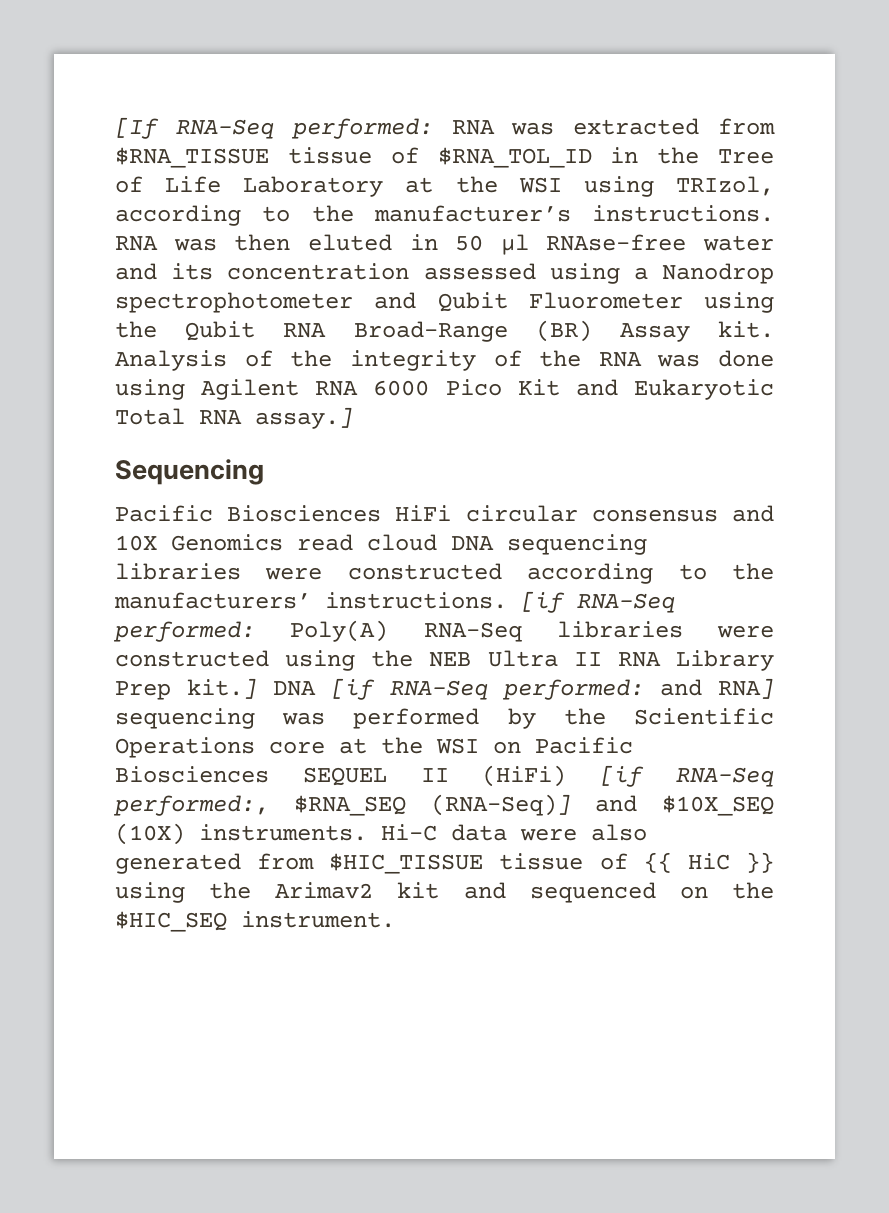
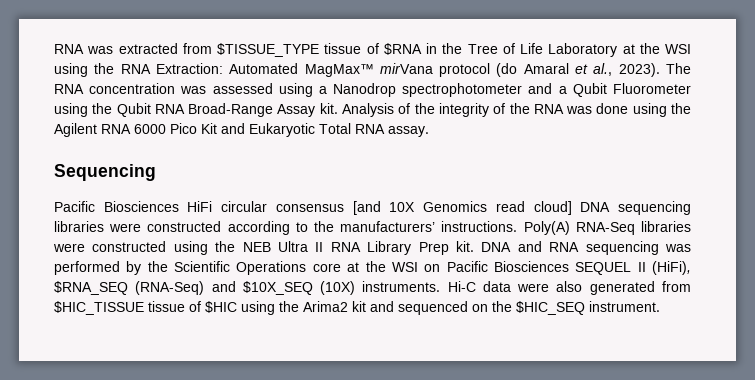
- [If RNA-Seq performed: RNA was extracted from $RNA_TISSUE tissue of $RNA_TOL_ID in the Tree of Life Laboratory at the WSI using TRIzol, according to the manufacturer’s instructions. RNA was then eluted in 50 μl RNAse-free water and its concentration assessed using a Nanodrop spectrophotometer and Qubit Fluorometer using the Qubit RNA Broad-Range (BR) Assay kit.
+ RNA was extracted from $TISSUE_TYPE tissue of $RNA in the Tree of Life Laboratory at the WSI using the RNA Extraction: Automated MagMax™ mirVana protocol (do Amaral et al., 2023). The RNA concentration was assessed using a Nanodrop spectrophotometer and a Qubit Fluorometer using the Qubit RNA Broad-Range Assay kit.
- Analysis of the integrity of the RNA was done using Agilent RNA 6000 Pico Kit and Eukaryotic Total RNA assay.]
+ Analysis of the integrity of the RNA was done using the Agilent RNA 6000 Pico Kit and Eukaryotic Total RNA assay.
- Pacific Biosciences HiFi circular consensus and 10X Genomics read cloud DNA sequencing libraries were constructed according to the manufacturers’ instructions.
+ Pacific Biosciences HiFi circular consensus [and 10X Genomics read cloud] DNA sequencing libraries were constructed according to the manufacturers’ instructions.
- [if RNA-Seq performed: Poly(A) RNA-Seq libraries were constructed using the NEB Ultra II RNA Library Prep kit.] DNA [if RNA-Seq performed: and RNA] sequencing was performed by the Scientific Operations core at the WSI on Pacific Biosciences SEQUEL II (HiFi) [if RNA-Seq performed:, $RNA_SEQ (RNA-Seq)] and $10X_SEQ (10X) instruments.
+ Poly(A) RNA-Seq libraries were constructed using the NEB Ultra II RNA Library Prep kit. DNA and RNA sequencing was performed by the Scientific Operations core at the WSI on Pacific Biosciences SEQUEL II (HiFi), $RNA_SEQ (RNA-Seq) and $10X_SEQ (10X) instruments.
- Hi-C data were also generated from $HIC_TISSUE tissue of {{ HiC }} using the Arimav2 kit and sequenced on the $HIC_SEQ instrument.
+ Hi-C data were also generated from $HIC_TISSUE tissue of $HIC using the Arima2 kit and sequenced on the $HIC_SEQ instrument.

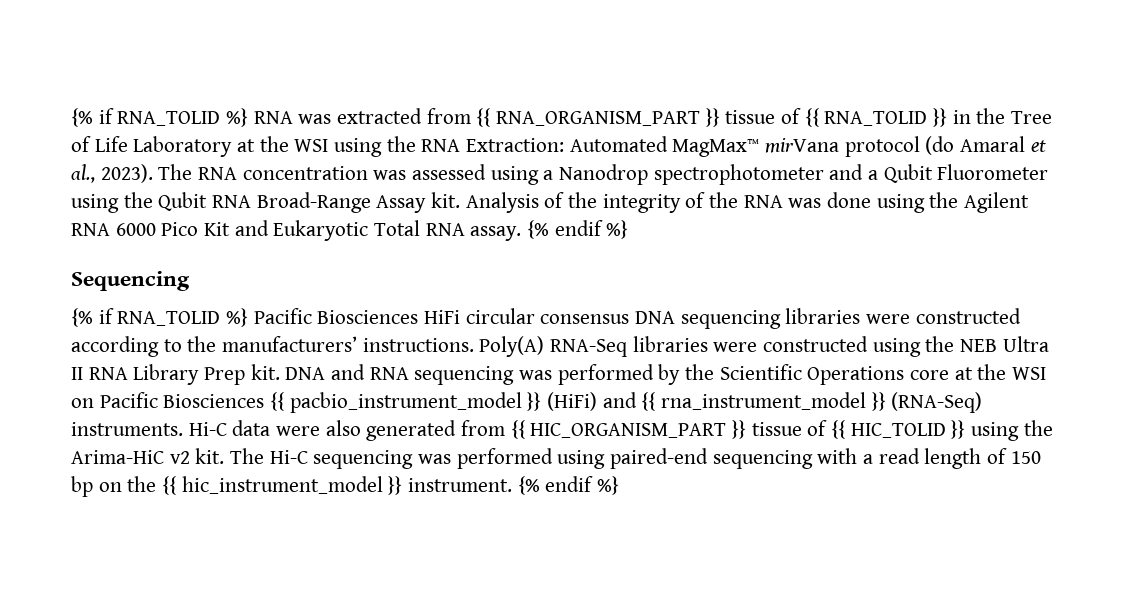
- RNA was extracted from $TISSUE_TYPE tissue of $RNA in the Tree of Life Laboratory at the WSI using the RNA Extraction: Automated MagMax™ mirVana protocol (do Amaral et al., 2023).
+ {% if RNA_TOLID %} RNA was extracted from {{ RNA_ORGANISM_PART }} tissue of {{ RNA_TOLID }} in the Tree of Life Laboratory at the WSI using the RNA Extraction: Automated MagMax™ mirVana protocol (do Amaral et al., 2023).
- Analysis of the integrity of the RNA was done using the Agilent RNA 6000 Pico Kit and Eukaryotic Total RNA assay.
+ Analysis of the integrity of the RNA was done using the Agilent RNA 6000 Pico Kit and Eukaryotic Total RNA assay. {% endif %}
  Sequencing
- Pacific Biosciences HiFi circular consensus [and 10X Genomics read cloud] DNA sequencing libraries were constructed according to the manufacturers’ instructions.
+ {% if RNA_TOLID %} Pacific Biosciences HiFi circular consensus DNA sequencing libraries were constructed according to the manufacturers’ instructions.
- DNA and RNA sequencing was performed by the Scientific Operations core at the WSI on Pacific Biosciences SEQUEL II (HiFi), $RNA_SEQ (RNA-Seq) and $10X_SEQ (10X) instruments.
+ DNA and RNA sequencing was performed by the Scientific Operations core at the WSI on Pacific Biosciences {{ pacbio_instrument_model }} (HiFi) and {{ rna_instrument_model }} (RNA-Seq) instruments.
- Hi-C data were also generated from $HIC_TISSUE tissue of $HIC using the Arima2 kit and sequenced on the $HIC_SEQ instrument.
+ Hi-C data were also generated from {{ HIC_ORGANISM_PART }} tissue of {{ HIC_TOLID }} using the Arima-HiC v2 kit. The Hi-C sequencing was performed using paired-end sequencing with a read length of 150 bp on the {{ hic_instrument_model }} instrument. {% endif %}

